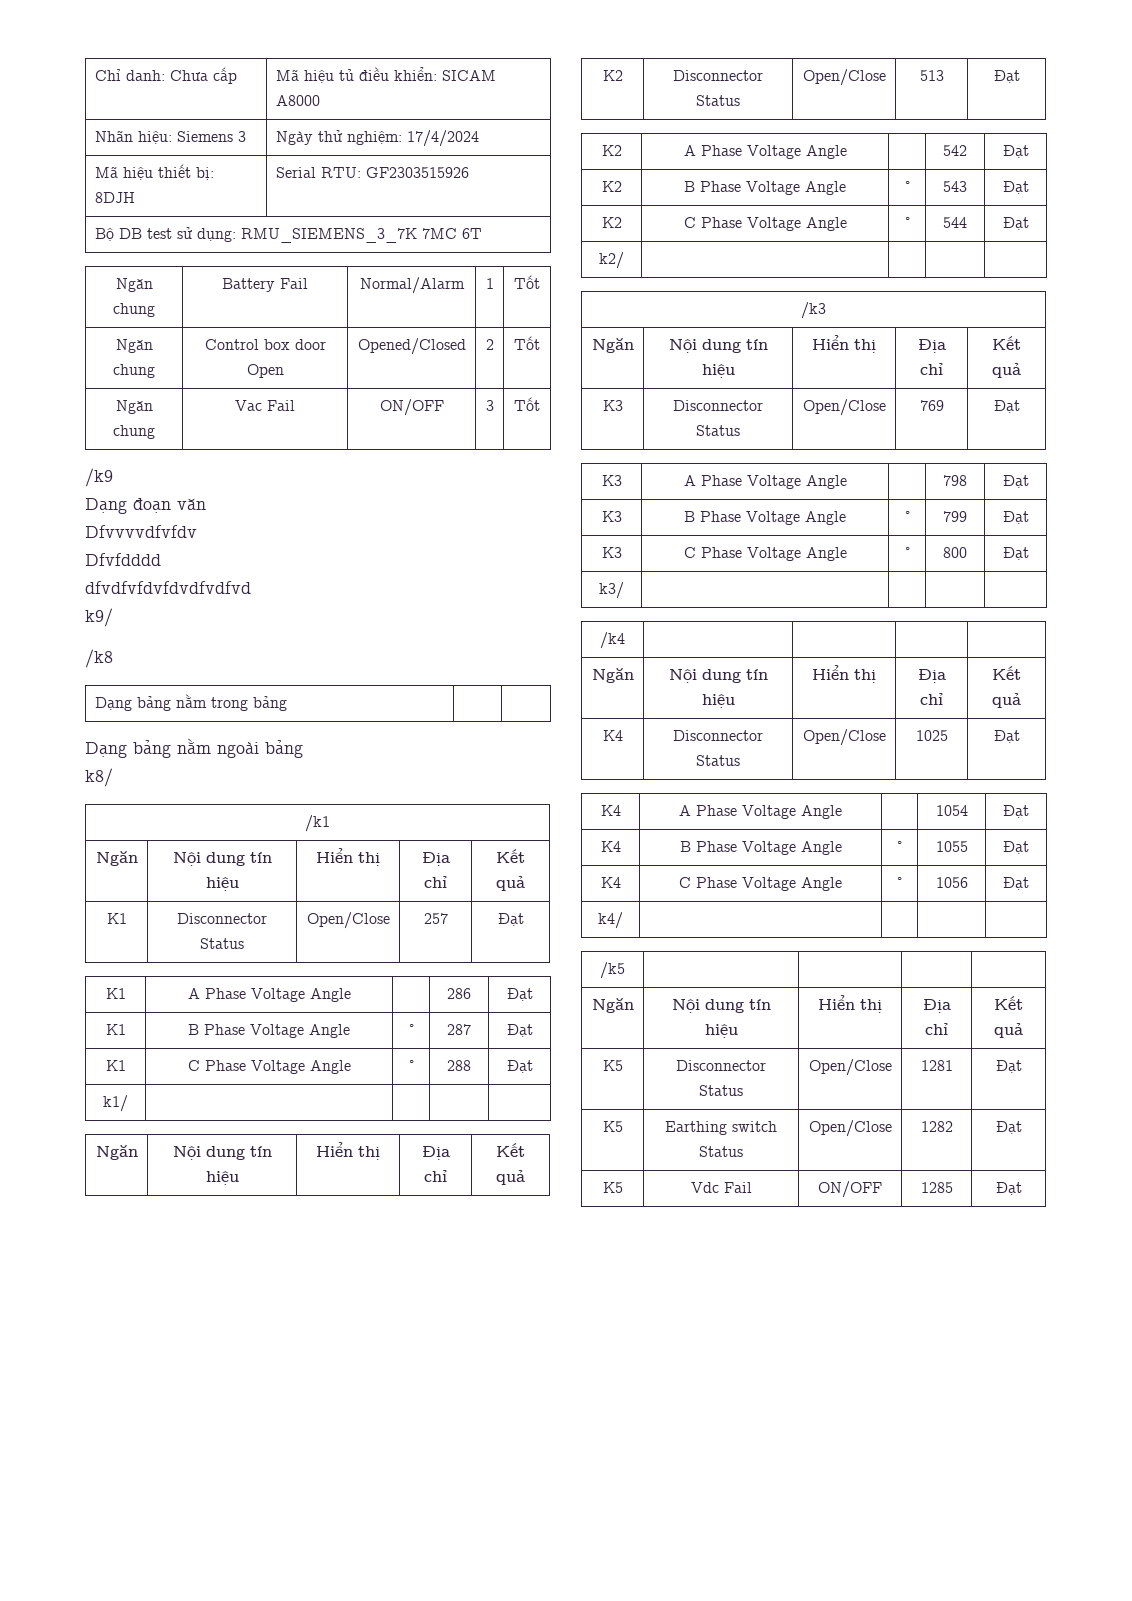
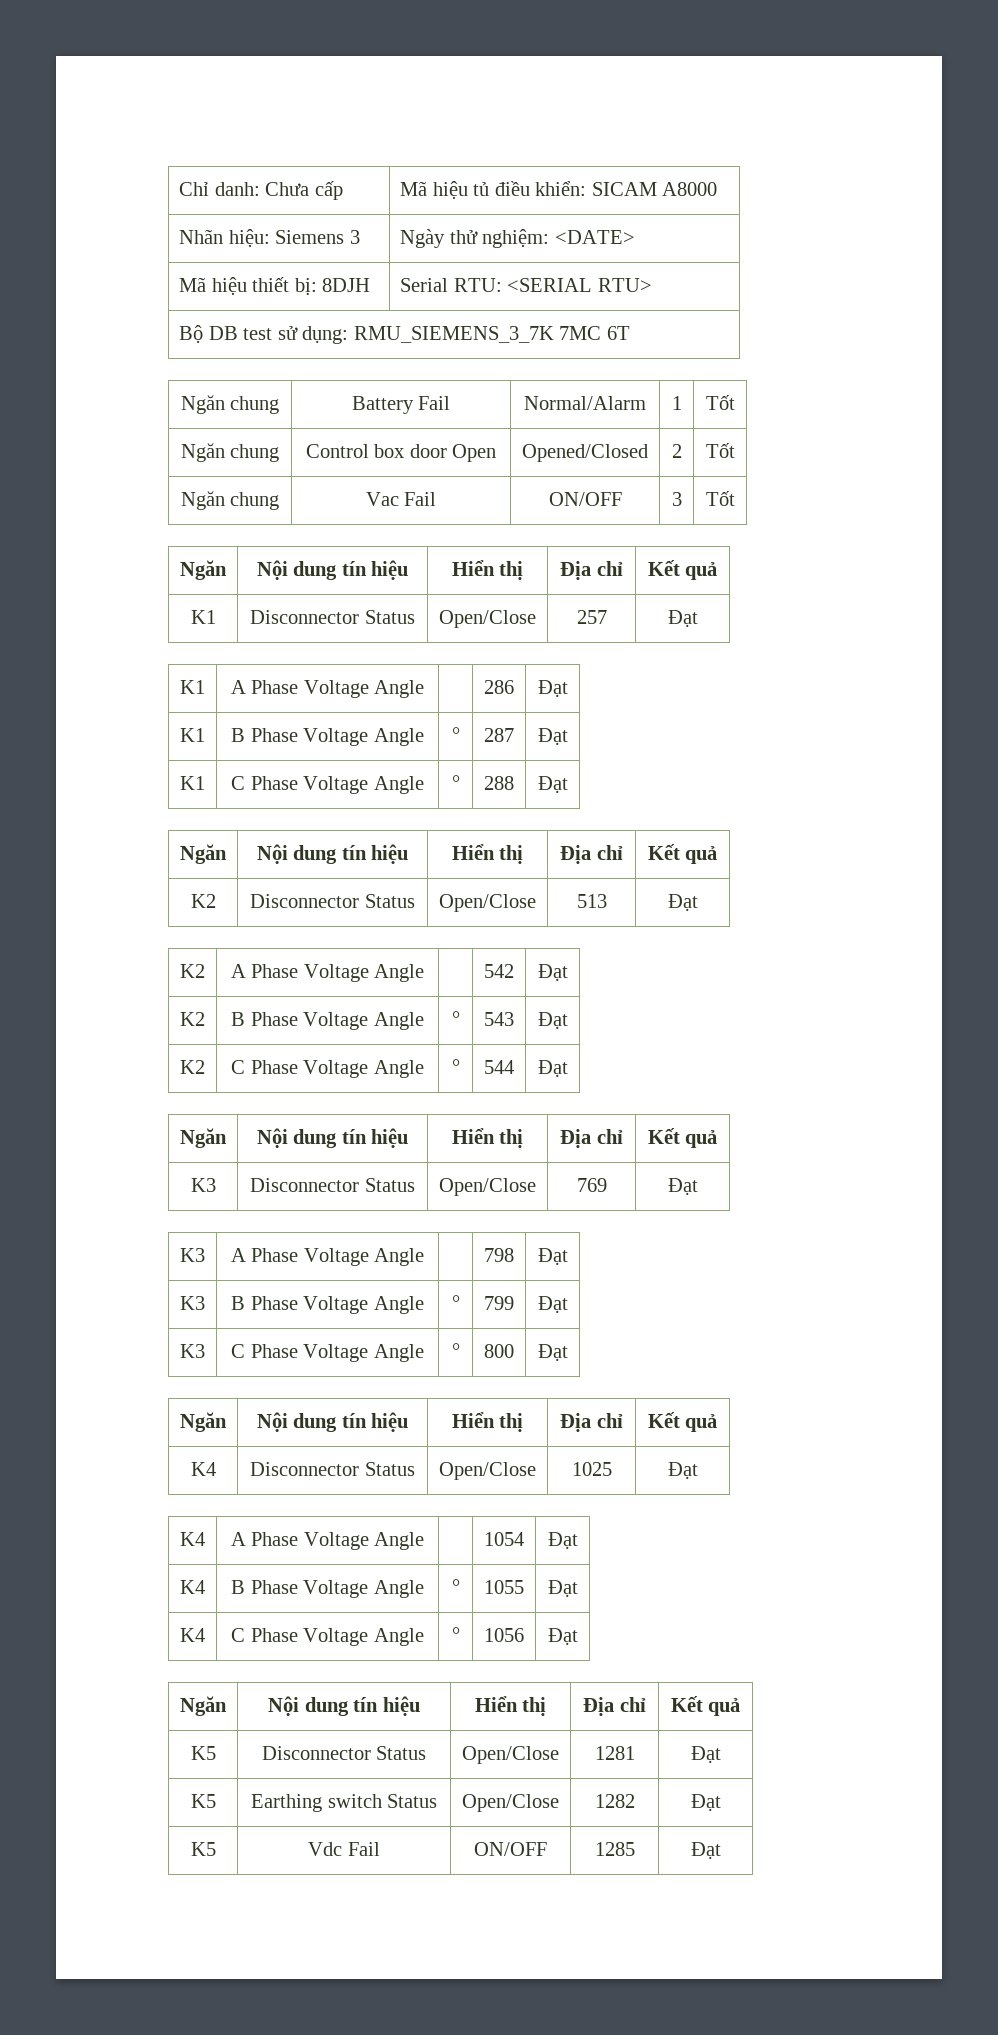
- Nhãn hiệu: Siemens 3 | Ngày thử nghiệm: 17/4/2024
+ Nhãn hiệu: Siemens 3 | Ngày thử nghiệm: <DATE>
- Mã hiệu thiết bị: 8DJH | Serial RTU: GF2303515926
+ Mã hiệu thiết bị: 8DJH | Serial RTU: <SERIAL RTU>
- /k9
- Dạng đoạn văn
- Dfvvvvdfvfdv
- Dfvfdddd
- dfvdfvfdvfdvdfvdfvd
- k9/
- /k8
- Dạng bảng nằm trong bảng | |
- Dạng bảng nằm ngoài bảng
- k8/
- /k1
- k1/ | | | |
- k2/ | | | |
- /k3
- k3/ | | | |
- /k4 | | | |
- k4/ | | | |
- /k5 | | | |

